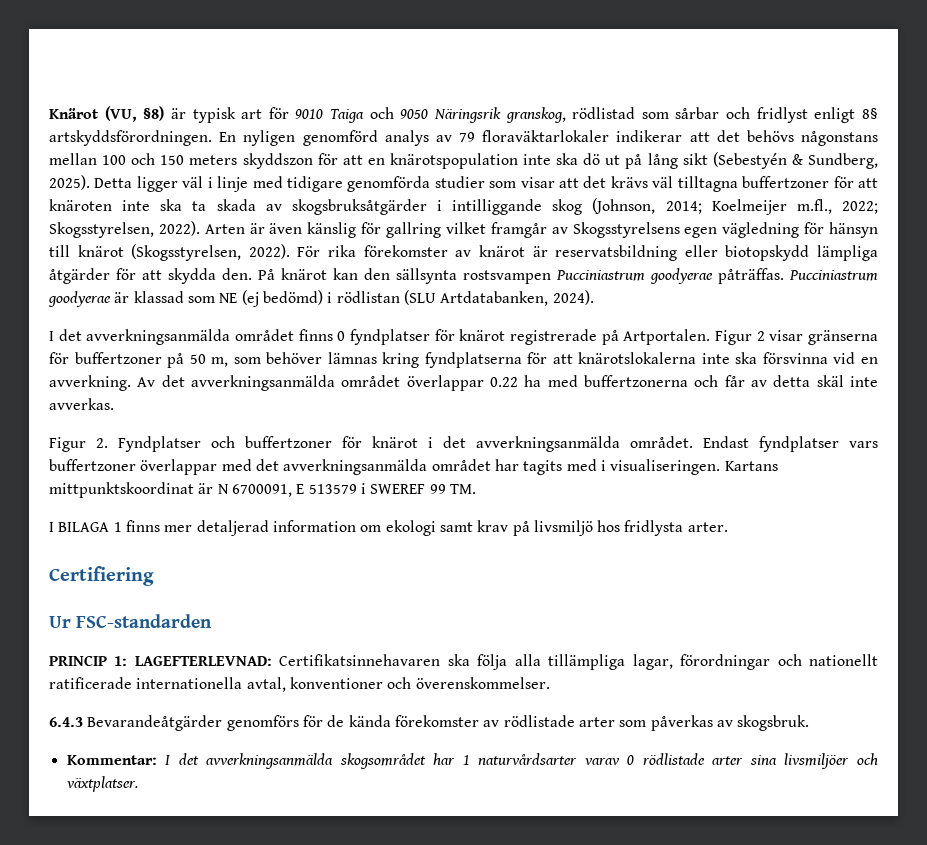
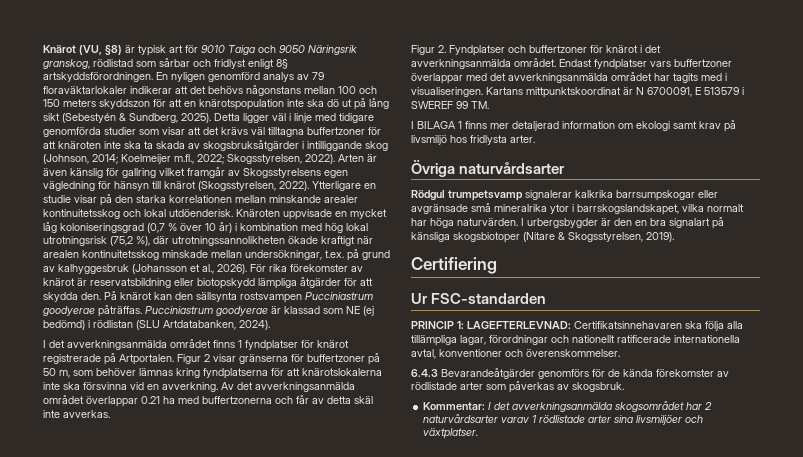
+ Ytterligare en studie visar på den starka korrelationen mellan minskande arealer kontinuitetsskog och lokal utdöenderisk. Knäroten uppvisade en mycket låg koloniseringsgrad (0,7 % över 10 år) i kombination med hög lokal utrotningsrisk (75,2 %), där utrotningssannolikheten ökade kraftigt när arealen kontinuitetsskog minskade mellan undersökningar, t.ex. på grund av kalhyggesbruk (Johansson et al., 2026).
- I det avverkningsanmälda området finns 0 fyndplatser för knärot registrerade på Artportalen.
+ I det avverkningsanmälda området finns 1 fyndplatser för knärot registrerade på Artportalen.
- Av det avverkningsanmälda området överlappar 0.22 ha med buffertzonerna och får av detta skäl inte avverkas.
+ Av det avverkningsanmälda området överlappar 0.21 ha med buffertzonerna och får av detta skäl inte avverkas.
+ Övriga naturvårdsarter
+ Rödgul trumpetsvamp signalerar kalkrika barrsumpskogar eller avgränsade små mineralrika ytor i barrskogslandskapet, vilka normalt har höga naturvärden. I urbergsbygder är den en bra signalart på känsliga skogsbiotoper (Nitare & Skogsstyrelsen, 2019).
- Kommentar: I det avverkningsanmälda skogsområdet har 1 naturvårdsarter varav 0 rödlistade arter sina livsmiljöer och växtplatser.
+ Kommentar: I det avverkningsanmälda skogsområdet har 2 naturvårdsarter varav 1 rödlistade arter sina livsmiljöer och växtplatser.

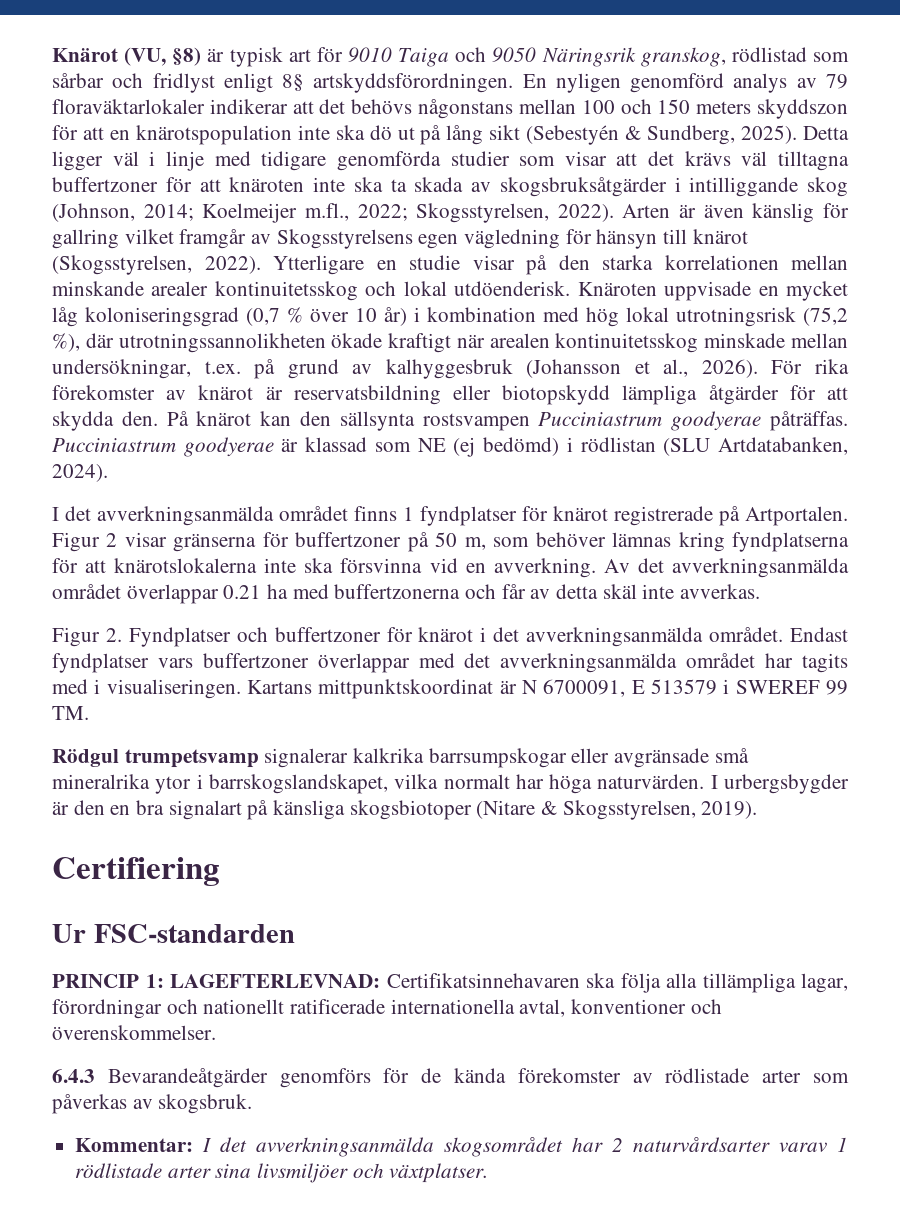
- I BILAGA 1 finns mer detaljerad information om ekologi samt krav på livsmiljö hos fridlysta arter.
- Övriga naturvårdsarter

